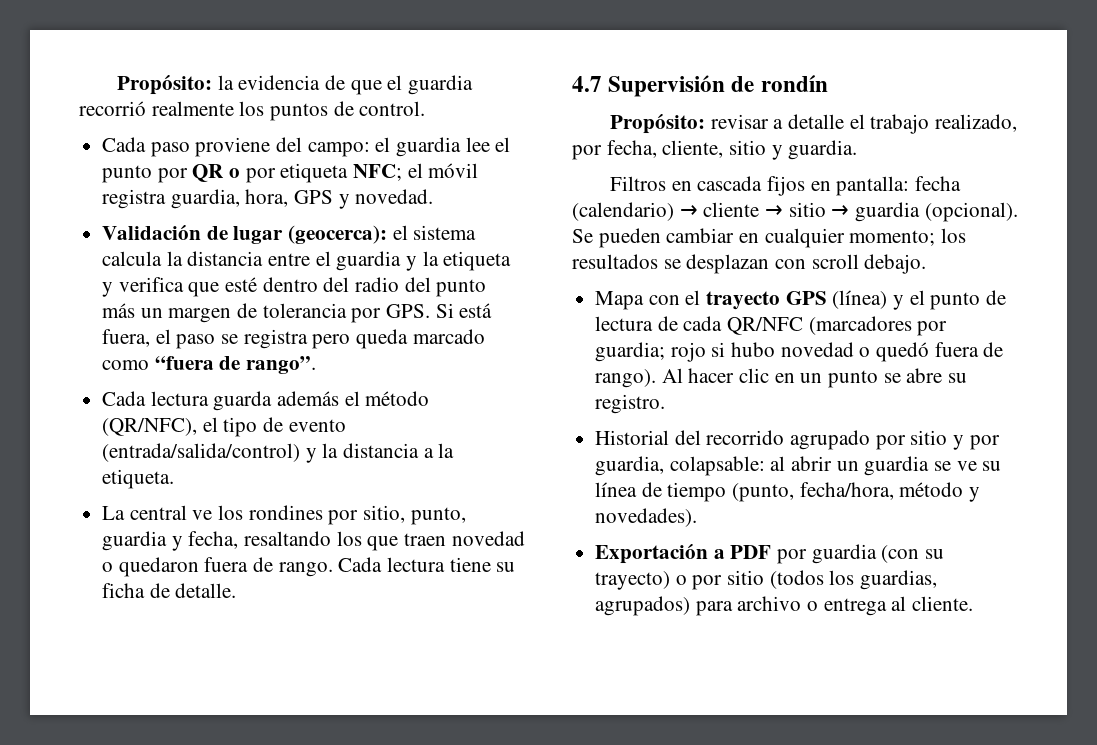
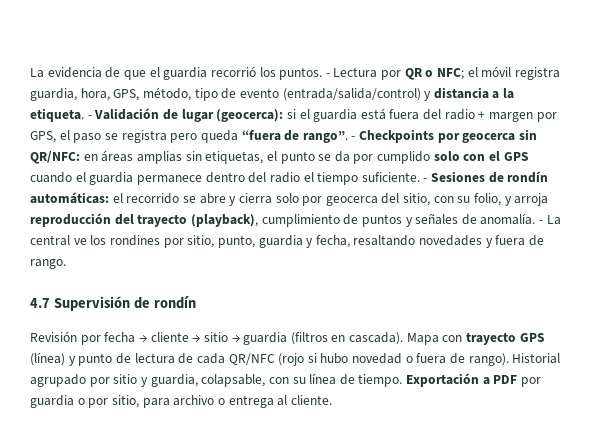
- Propósito: la evidencia de que el guardia recorrió realmente los puntos de control.
- Cada paso proviene del campo: el guardia lee el punto por QR o por etiqueta NFC;
+ La evidencia de que el guardia recorrió los puntos. - Lectura por QR o NFC;
- el móvil registra guardia, hora, GPS y novedad.
- Validación de lugar (geocerca): el sistema calcula la distancia entre el guardia y la etiqueta y verifica que esté dentro del radio del punto más un margen de tolerancia por GPS. Si está fuera, el paso se registra pero queda marcado como “fuera de rango”.
- Cada lectura guarda además el método (QR/NFC), el tipo de evento (entrada/salida/control) y la distancia a la etiqueta.
- La central ve los rondines por sitio, punto, guardia y fecha, resaltando los que traen novedad o quedaron fuera de rango. Cada lectura tiene su ficha de detalle.
+ el móvil registra guardia, hora, GPS, método, tipo de evento (entrada/salida/control) y distancia a la etiqueta. - Validación de lugar (geocerca): si el guardia está fuera del radio + margen por GPS, el paso se registra pero queda “fuera de rango”. - Checkpoints por geocerca sin QR/NFC: en áreas amplias sin etiquetas, el punto se da por cumplido solo con el GPS cuando el guardia permanece dentro del radio el tiempo suficiente. - Sesiones de rondín automáticas: el recorrido se abre y cierra solo por geocerca del sitio, con su folio, y arroja reproducción del trayecto (playback), cumplimiento de puntos y señales de anomalía. - La central ve los rondines por sitio, punto, guardia y fecha, resaltando novedades y fuera de rango.
  4.7 Supervisión de rondín
- Propósito: revisar a detalle el trabajo realizado, por fecha, cliente, sitio y guardia.
- Filtros en cascada fijos en pantalla: fecha (calendario) → cliente → sitio → guardia (opcional). Se pueden cambiar en cualquier momento; los resultados se desplazan con scroll debajo.
- Mapa con el trayecto GPS (línea) y el punto de lectura de cada QR/NFC (marcadores por guardia; rojo si hubo novedad o quedó fuera de rango).
+ Revisión por fecha → cliente → sitio → guardia (filtros en cascada). Mapa con trayecto GPS (línea) y punto de lectura de cada QR/NFC (rojo si hubo novedad o fuera de rango).
- Al hacer clic en un punto se abre su registro.
- Historial del recorrido agrupado por sitio y por guardia, colapsable: al abrir un guardia se ve su línea de tiempo (punto, fecha/hora, método y novedades).
- Exportación a PDF por guardia (con su trayecto) o por sitio (todos los guardias, agrupados) para archivo o entrega al cliente.
+ Historial agrupado por sitio y guardia, colapsable, con su línea de tiempo. Exportación a PDF por guardia o por sitio, para archivo o entrega al cliente.

